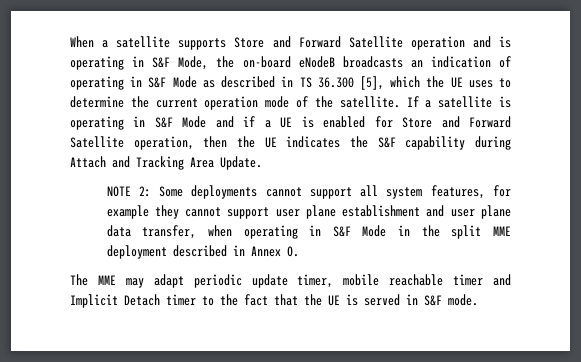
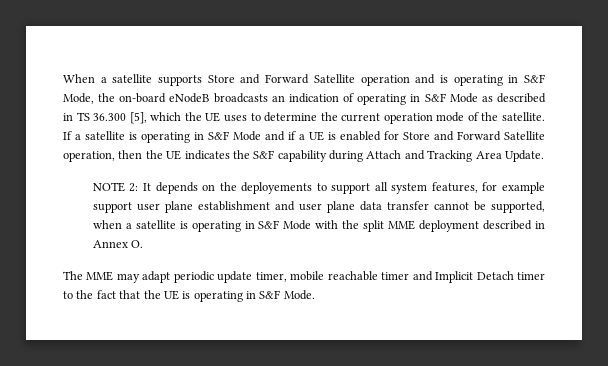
- NOTE 2: Some deployments cannot support all system features, for example they cannot support user plane establishment and user plane data transfer, when operating in S&F Mode in the split MME deployment described in Annex O.
+ NOTE 2: It depends on the deployements to support all system features, for example support user plane establishment and user plane data transfer cannot be supported, when a satellite is operating in S&F Mode with the split MME deployment described in Annex O.
- The MME may adapt periodic update timer, mobile reachable timer and Implicit Detach timer to the fact that the UE is served in S&F mode.
+ The MME may adapt periodic update timer, mobile reachable timer and Implicit Detach timer to the fact that the UE is operating in S&F Mode.

